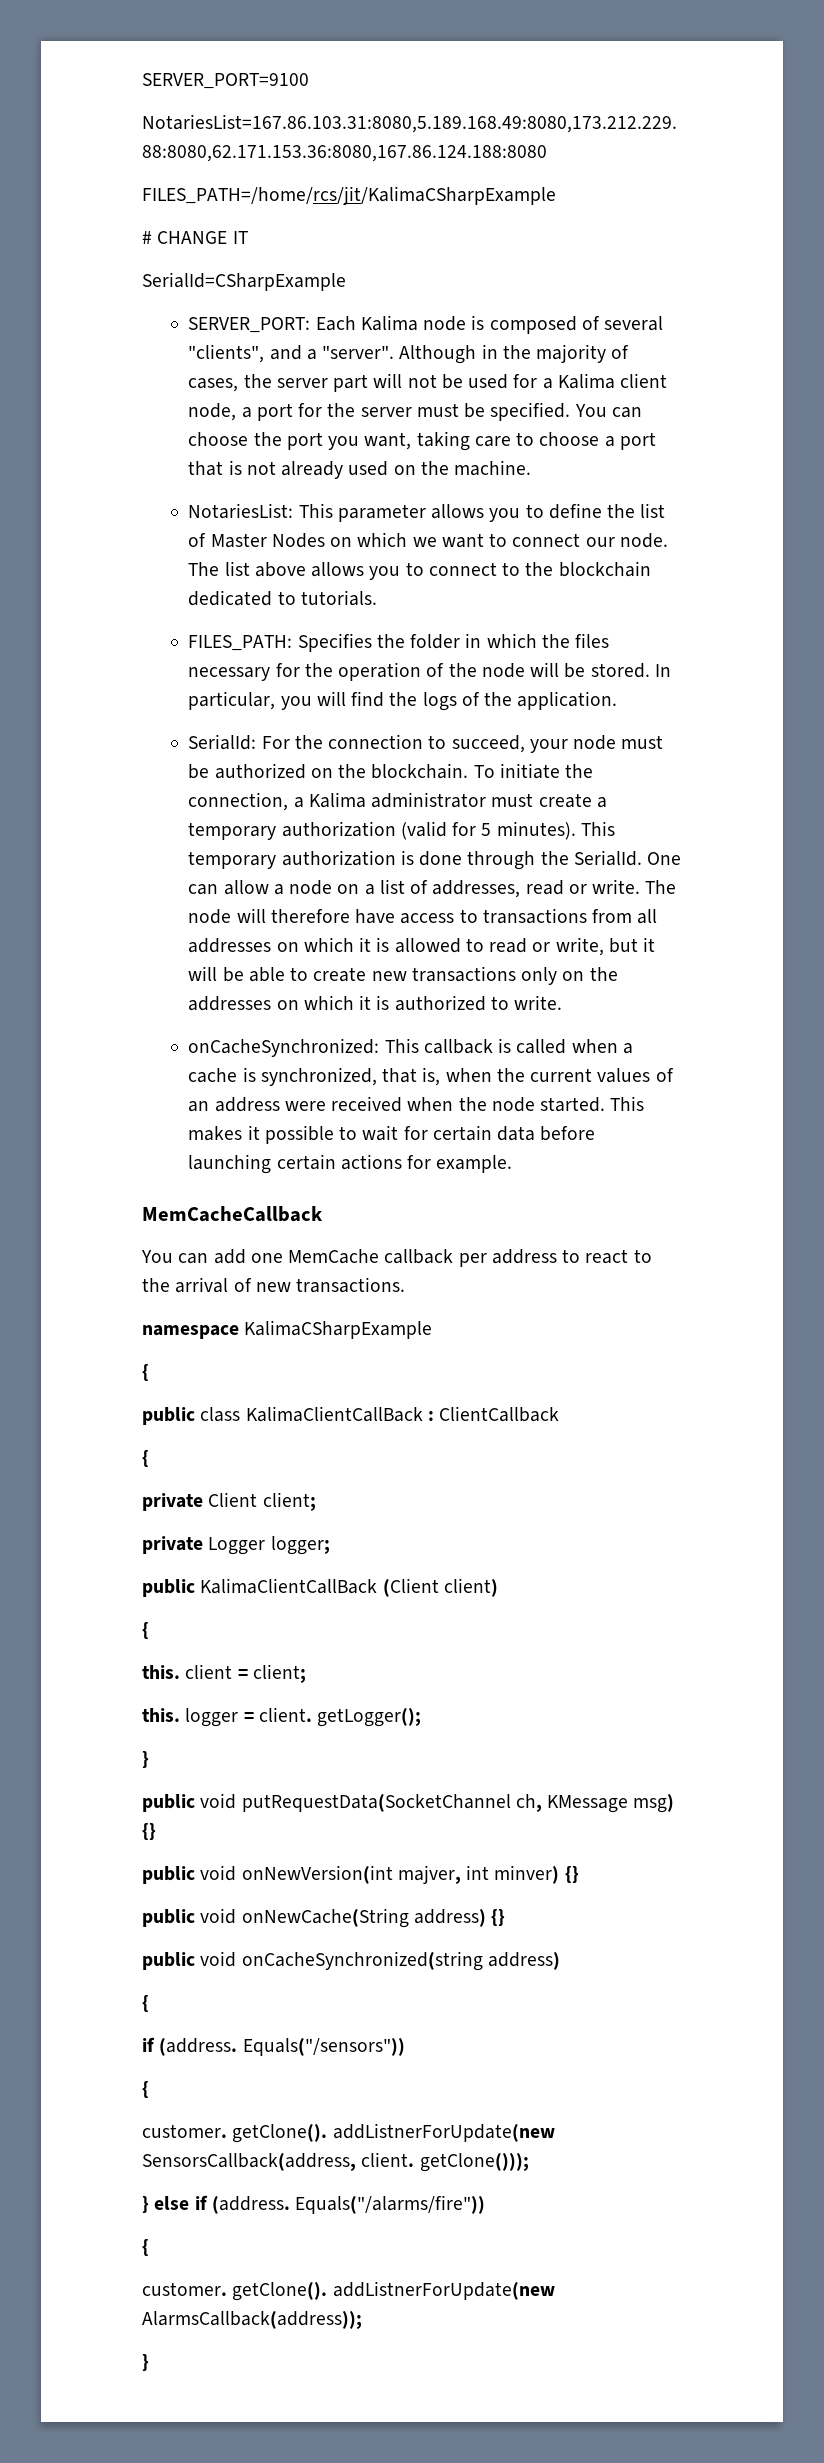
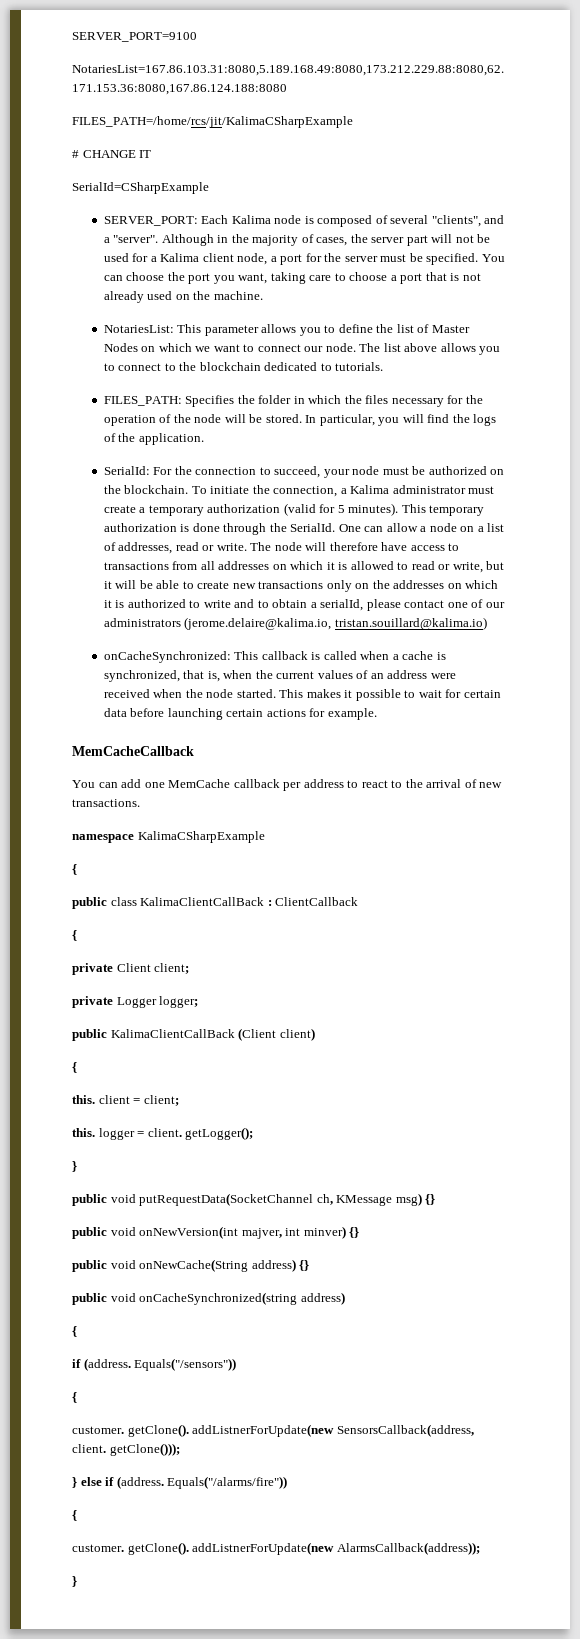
- The node will therefore have access to transactions from all addresses on which it is allowed to read or write, but it will be able to create new transactions only on the addresses on which it is authorized to write.
+ The node will therefore have access to transactions from all addresses on which it is allowed to read or write, but it will be able to create new transactions only on the addresses on which it is authorized to write and to obtain a serialId, please contact one of our administrators (jerome.delaire@kalima.io, tristan.souillard@kalima.io)

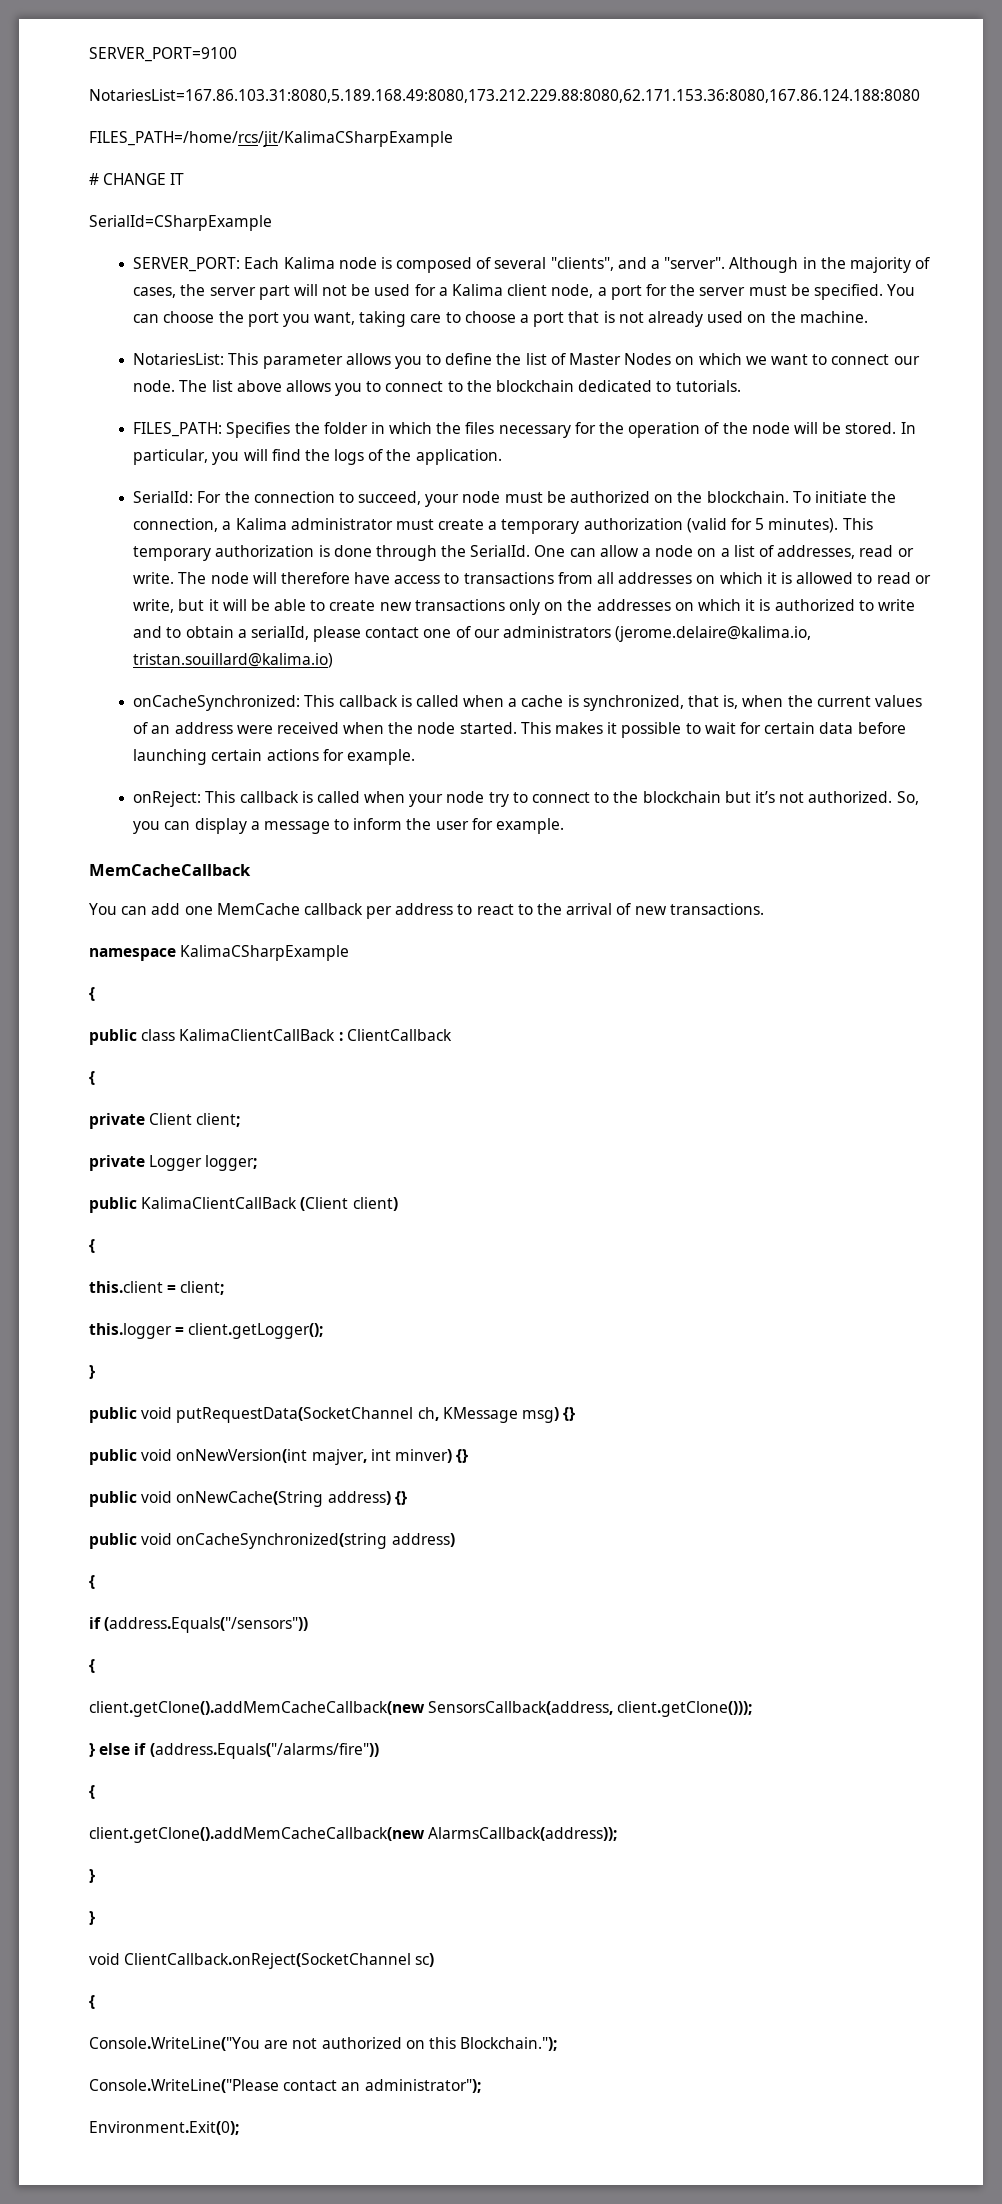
+ onReject: This callback is called when your node try to connect to the blockchain but it’s not authorized. So, you can display a message to inform the user for example.
- this. client = client;
+ this.client = client;
- this. logger = client. getLogger();
+ this.logger = client.getLogger();
- if (address. Equals("/sensors"))
+ if (address.Equals("/sensors"))
  {
- customer. getClone(). addListnerForUpdate(new SensorsCallback(address, client. getClone()));
+ client.getClone().addMemCacheCallback(new SensorsCallback(address, client.getClone()));
- } else if (address. Equals("/alarms/fire"))
+ } else if (address.Equals("/alarms/fire"))
  {
- customer. getClone(). addListnerForUpdate(new AlarmsCallback(address));
+ client.getClone().addMemCacheCallback(new AlarmsCallback(address));
  }
+ }
+ void ClientCallback.onReject(SocketChannel sc)
+ {
+ Console.WriteLine("You are not authorized on this Blockchain.");
+ Console.WriteLine("Please contact an administrator");
+ Environment.Exit(0);

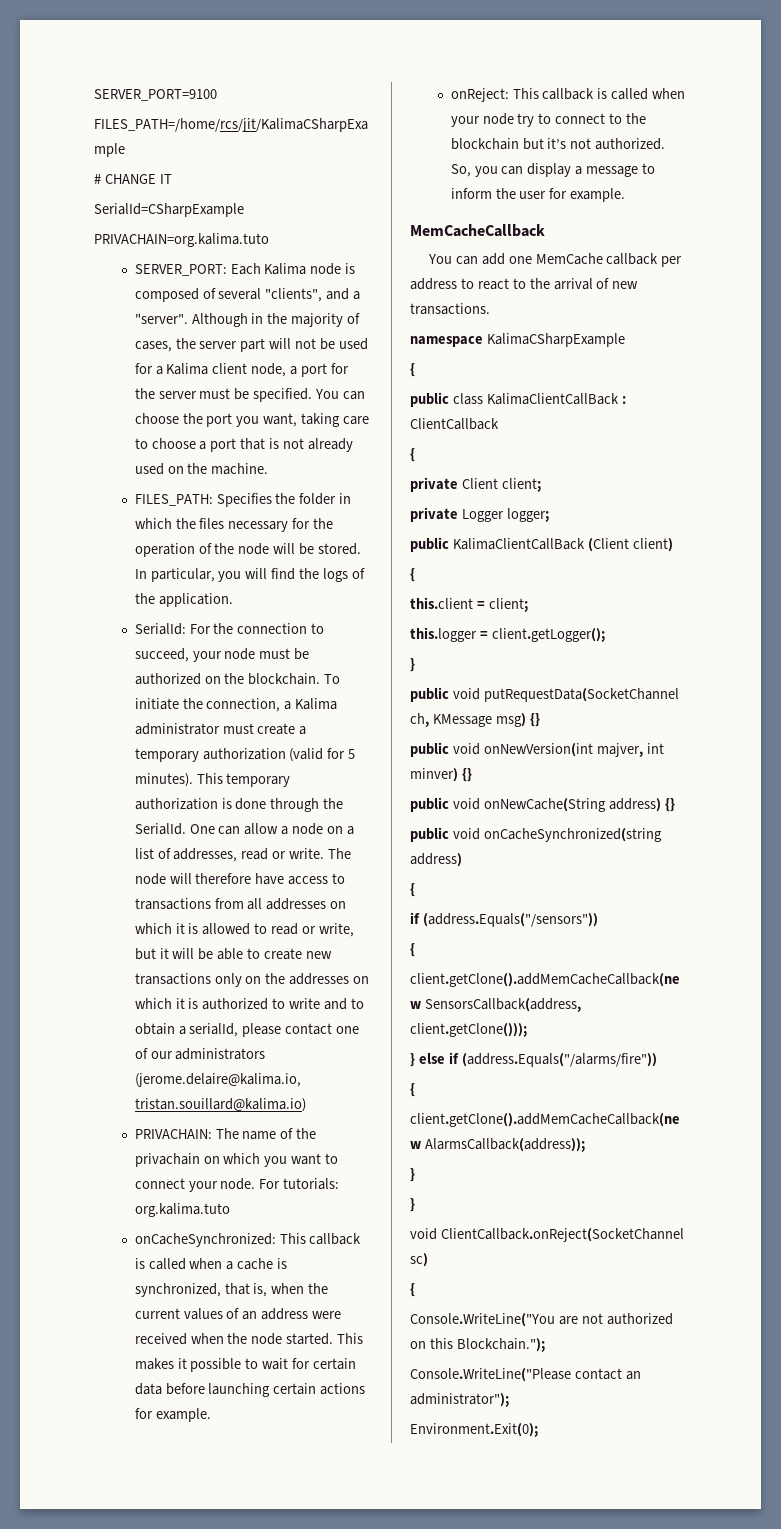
- NotariesList=167.86.103.31:8080,5.189.168.49:8080,173.212.229.88:8080,62.171.153.36:8080,167.86.124.188:8080
+ PRIVACHAIN=org.kalima.tuto
- NotariesList: This parameter allows you to define the list of Master Nodes on which we want to connect our node. The list above allows you to connect to the blockchain dedicated to tutorials.
+ PRIVACHAIN: The name of the privachain on which you want to connect your node. For tutorials: org.kalima.tuto

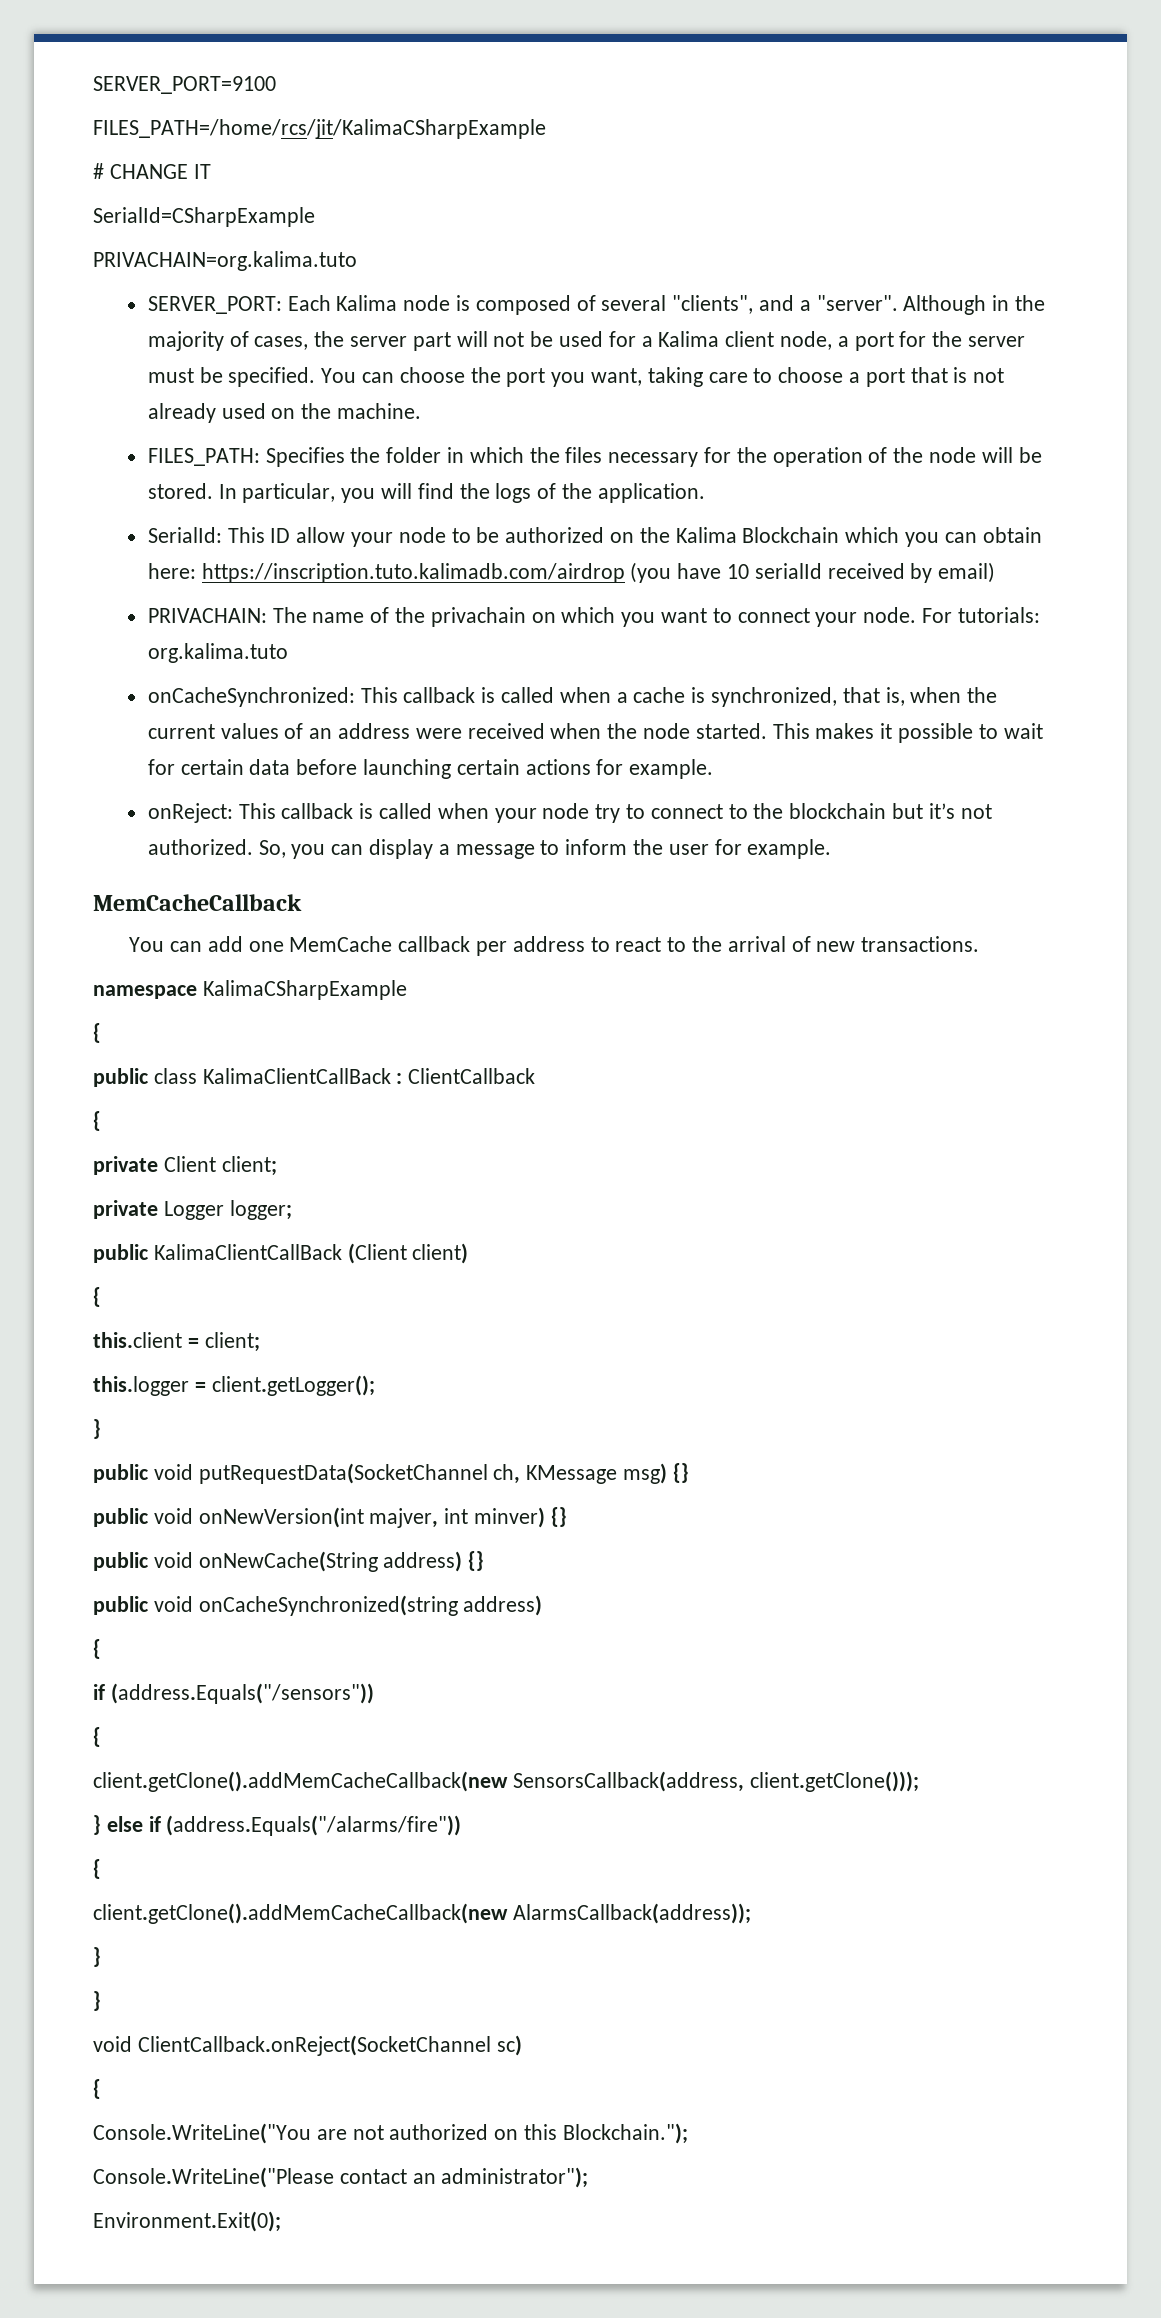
- SerialId: For the connection to succeed, your node must be authorized on the blockchain. To initiate the connection, a Kalima administrator must create a temporary authorization (valid for 5 minutes). This temporary authorization is done through the SerialId. One can allow a node on a list of addresses, read or write. The node will therefore have access to transactions from all addresses on which it is allowed to read or write, but it will be able to create new transactions only on the addresses on which it is authorized to write and to obtain a serialId, please contact one of our administrators (jerome.delaire@kalima.io, tristan.souillard@kalima.io)
+ SerialId: This ID allow your node to be authorized on the Kalima Blockchain which you can obtain here: https://inscription.tuto.kalimadb.com/airdrop (you have 10 serialId received by email)

